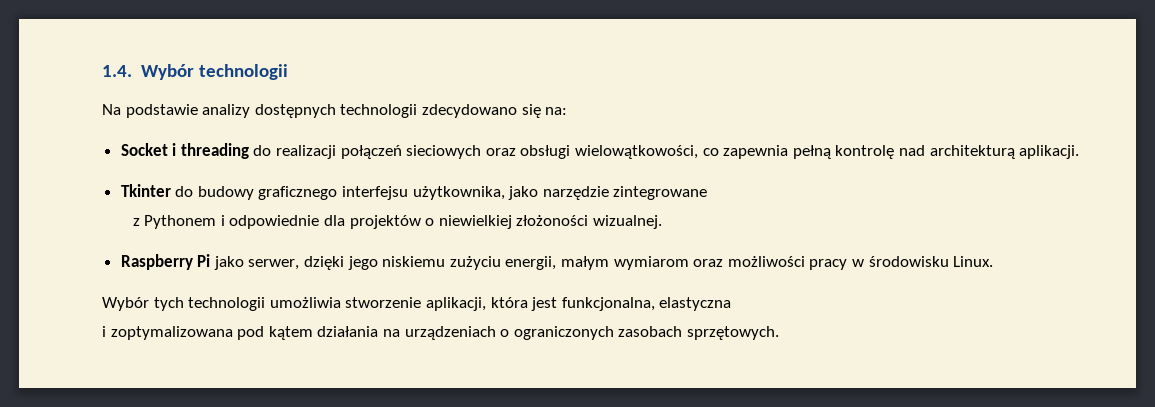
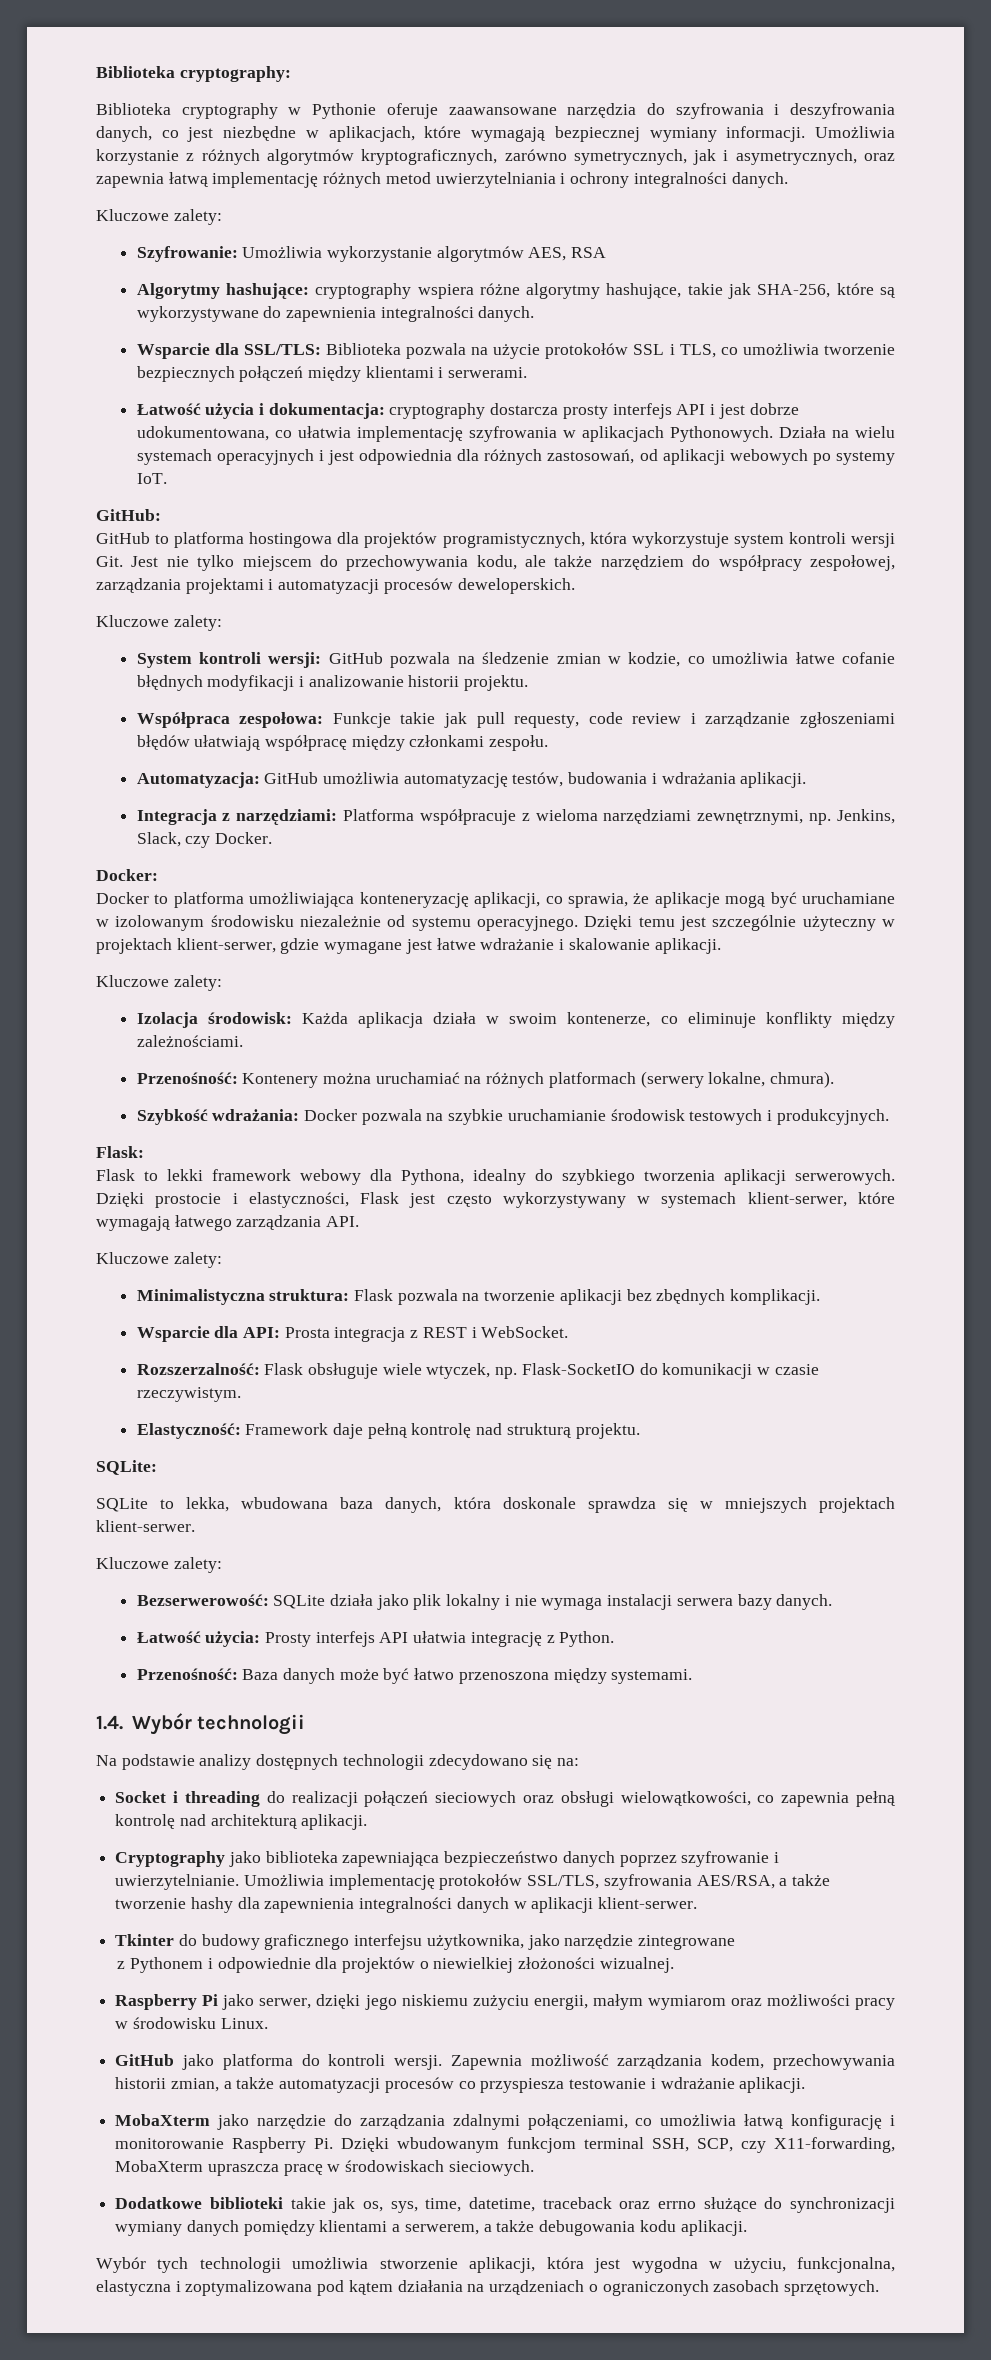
+ Biblioteka cryptography:
+ Biblioteka cryptography w Pythonie oferuje zaawansowane narzędzia do szyfrowania i deszyfrowania danych, co jest niezbędne w aplikacjach, które wymagają bezpiecznej wymiany informacji. Umożliwia korzystanie z różnych algorytmów kryptograficznych, zarówno symetrycznych, jak i asymetrycznych, oraz zapewnia łatwą implementację różnych metod uwierzytelniania i ochrony integralności danych.
+ Kluczowe zalety:
+ Szyfrowanie: Umożliwia wykorzystanie algorytmów AES, RSA
+ Algorytmy hashujące: cryptography wspiera różne algorytmy hashujące, takie jak SHA-256, które są wykorzystywane do zapewnienia integralności danych.
+ Wsparcie dla SSL/TLS: Biblioteka pozwala na użycie protokołów SSL i TLS, co umożliwia tworzenie bezpiecznych połączeń między klientami i serwerami.
+ Łatwość użycia i dokumentacja: cryptography dostarcza prosty interfejs API i jest dobrze udokumentowana, co ułatwia implementację szyfrowania w aplikacjach Pythonowych. Działa na wielu systemach operacyjnych i jest odpowiednia dla różnych zastosowań, od aplikacji webowych po systemy IoT.
+ GitHub:
+ GitHub to platforma hostingowa dla projektów programistycznych, która wykorzystuje system kontroli wersji Git. Jest nie tylko miejscem do przechowywania kodu, ale także narzędziem do współpracy zespołowej, zarządzania projektami i automatyzacji procesów deweloperskich.
+ Kluczowe zalety:
+ System kontroli wersji: GitHub pozwala na śledzenie zmian w kodzie, co umożliwia łatwe cofanie błędnych modyfikacji i analizowanie historii projektu.
+ Współpraca zespołowa: Funkcje takie jak pull requesty, code review i zarządzanie zgłoszeniami błędów ułatwiają współpracę między członkami zespołu.
+ Automatyzacja: GitHub umożliwia automatyzację testów, budowania i wdrażania aplikacji.
+ Integracja z narzędziami: Platforma współpracuje z wieloma narzędziami zewnętrznymi, np. Jenkins, Slack, czy Docker.
+ Docker:
+ Docker to platforma umożliwiająca konteneryzację aplikacji, co sprawia, że aplikacje mogą być uruchamiane w izolowanym środowisku niezależnie od systemu operacyjnego. Dzięki temu jest szczególnie użyteczny w projektach klient-serwer, gdzie wymagane jest łatwe wdrażanie i skalowanie aplikacji.
+ Kluczowe zalety:
+ Izolacja środowisk: Każda aplikacja działa w swoim kontenerze, co eliminuje konflikty między zależnościami.
+ Przenośność: Kontenery można uruchamiać na różnych platformach (serwery lokalne, chmura).
+ Szybkość wdrażania: Docker pozwala na szybkie uruchamianie środowisk testowych i produkcyjnych.
+ Flask:
+ Flask to lekki framework webowy dla Pythona, idealny do szybkiego tworzenia aplikacji serwerowych. Dzięki prostocie i elastyczności, Flask jest często wykorzystywany w systemach klient-serwer, które wymagają łatwego zarządzania API.
+ Kluczowe zalety:
+ Minimalistyczna struktura: Flask pozwala na tworzenie aplikacji bez zbędnych komplikacji.
+ Wsparcie dla API: Prosta integracja z REST i WebSocket.
+ Rozszerzalność: Flask obsługuje wiele wtyczek, np. Flask-SocketIO do komunikacji w czasie rzeczywistym.
+ Elastyczność: Framework daje pełną kontrolę nad strukturą projektu.
+ SQLite:
+ SQLite to lekka, wbudowana baza danych, która doskonale sprawdza się w mniejszych projektach klient-serwer.
+ Kluczowe zalety:
+ Bezserwerowość: SQLite działa jako plik lokalny i nie wymaga instalacji serwera bazy danych.
+ Łatwość użycia: Prosty interfejs API ułatwia integrację z Python.
+ Przenośność: Baza danych może być łatwo przenoszona między systemami.
+ Cryptography jako biblioteka zapewniająca bezpieczeństwo danych poprzez szyfrowanie i uwierzytelnianie. Umożliwia implementację protokołów SSL/TLS, szyfrowania AES/RSA, a także tworzenie hashy dla zapewnienia integralności danych w aplikacji klient-serwer.
+ GitHub jako platforma do kontroli wersji. Zapewnia możliwość zarządzania kodem, przechowywania historii zmian, a także automatyzacji procesów co przyspiesza testowanie i wdrażanie aplikacji.
+ MobaXterm jako narzędzie do zarządzania zdalnymi połączeniami, co umożliwia łatwą konfigurację i monitorowanie Raspberry Pi. Dzięki wbudowanym funkcjom terminal SSH, SCP, czy X11-forwarding, MobaXterm upraszcza pracę w środowiskach sieciowych.
+ Dodatkowe biblioteki takie jak os, sys, time, datetime, traceback oraz errno służące do synchronizacji wymiany danych pomiędzy klientami a serwerem, a także debugowania kodu aplikacji.
- Wybór tych technologii umożliwia stworzenie aplikacji, która jest funkcjonalna, elastyczna
- i zoptymalizowana pod kątem działania na urządzeniach o ograniczonych zasobach sprzętowych.
+ Wybór tych technologii umożliwia stworzenie aplikacji, która jest wygodna w użyciu, funkcjonalna, elastyczna i zoptymalizowana pod kątem działania na urządzeniach o ograniczonych zasobach sprzętowych.

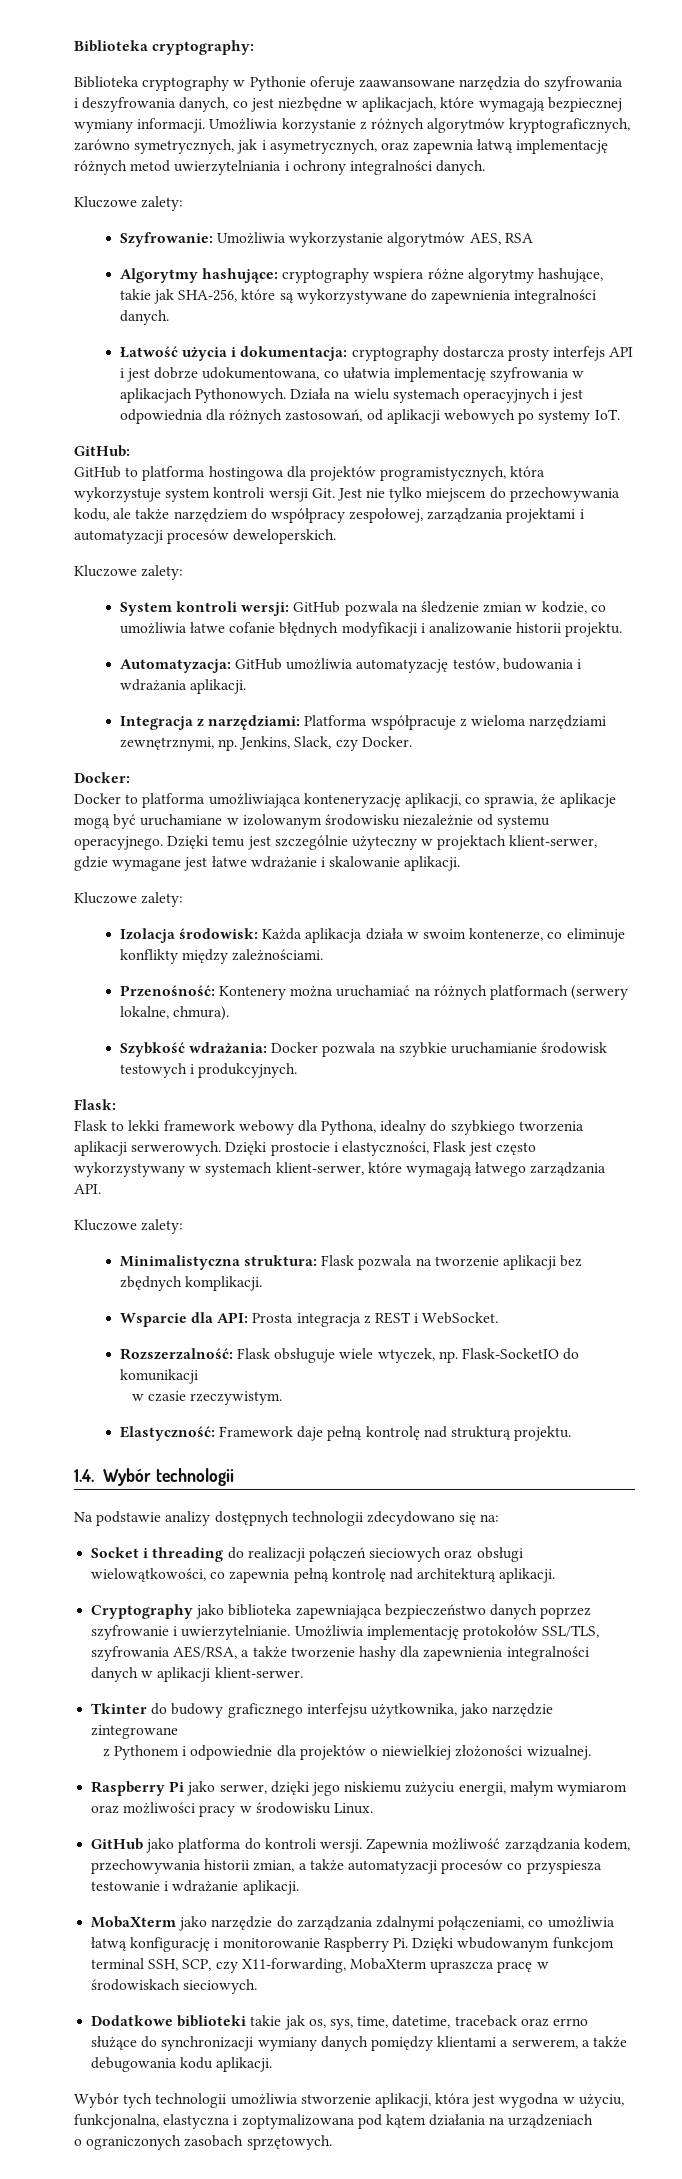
- Biblioteka cryptography w Pythonie oferuje zaawansowane narzędzia do szyfrowania i deszyfrowania danych, co jest niezbędne w aplikacjach, które wymagają bezpiecznej wymiany informacji.
+ Biblioteka cryptography w Pythonie oferuje zaawansowane narzędzia do szyfrowania
+ i deszyfrowania danych, co jest niezbędne w aplikacjach, które wymagają bezpiecznej wymiany informacji.
- Wsparcie dla SSL/TLS: Biblioteka pozwala na użycie protokołów SSL i TLS, co umożliwia tworzenie bezpiecznych połączeń między klientami i serwerami.
- Współpraca zespołowa: Funkcje takie jak pull requesty, code review i zarządzanie zgłoszeniami błędów ułatwiają współpracę między członkami zespołu.
- Rozszerzalność: Flask obsługuje wiele wtyczek, np. Flask-SocketIO do komunikacji w czasie rzeczywistym.
+ Rozszerzalność: Flask obsługuje wiele wtyczek, np. Flask-SocketIO do komunikacji
+ w czasie rzeczywistym.
- SQLite:
- SQLite to lekka, wbudowana baza danych, która doskonale sprawdza się w mniejszych projektach klient-serwer.
- Kluczowe zalety:
- Bezserwerowość: SQLite działa jako plik lokalny i nie wymaga instalacji serwera bazy danych.
- Łatwość użycia: Prosty interfejs API ułatwia integrację z Python.
- Przenośność: Baza danych może być łatwo przenoszona między systemami.
- Wybór tych technologii umożliwia stworzenie aplikacji, która jest wygodna w użyciu, funkcjonalna, elastyczna i zoptymalizowana pod kątem działania na urządzeniach o ograniczonych zasobach sprzętowych.
+ Wybór tych technologii umożliwia stworzenie aplikacji, która jest wygodna w użyciu, funkcjonalna, elastyczna i zoptymalizowana pod kątem działania na urządzeniach
+ o ograniczonych zasobach sprzętowych.

